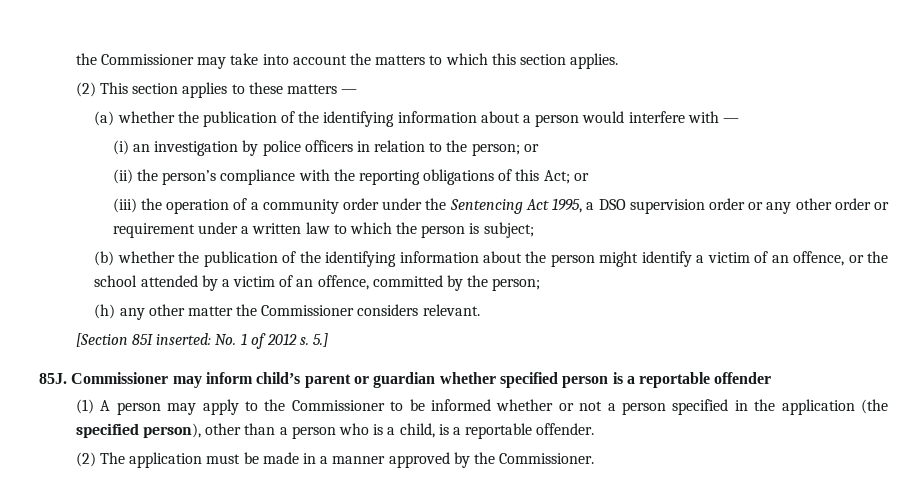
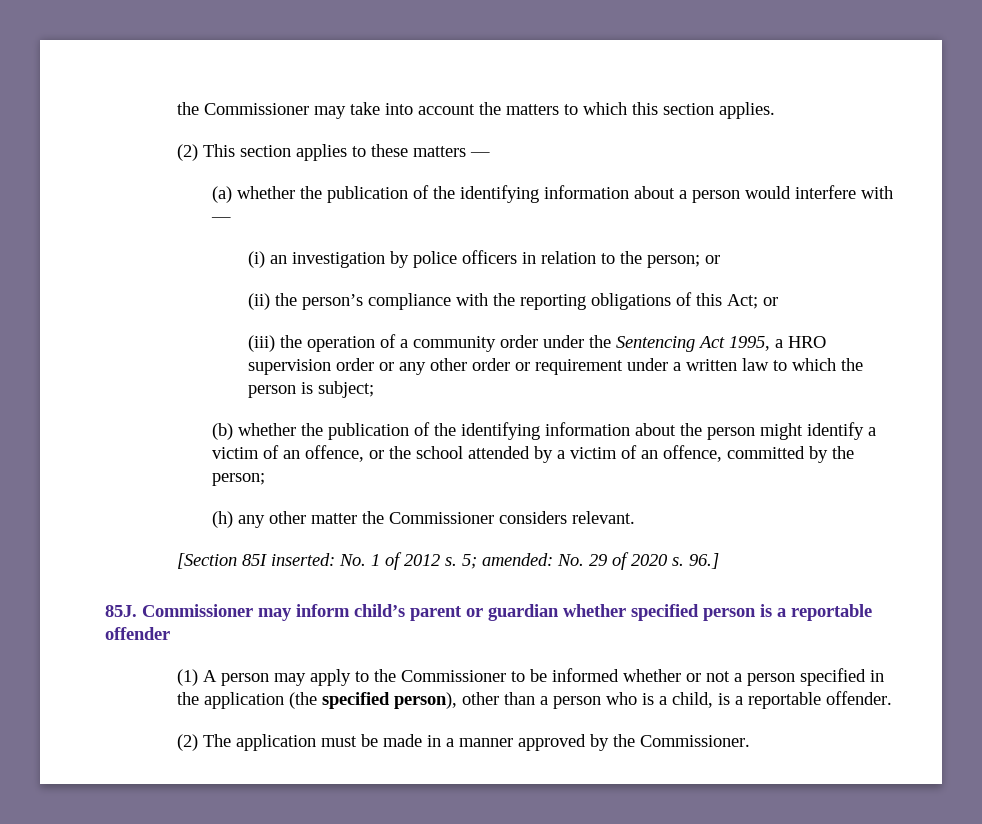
- (iii) the operation of a community order under the Sentencing Act 1995, a DSO supervision order or any other order or requirement under a written law to which the person is subject;
+ (iii) the operation of a community order under the Sentencing Act 1995, a HRO supervision order or any other order or requirement under a written law to which the person is subject;
- 5.]
+ 5; amended: No. 29 of 2020 s. 96.]

